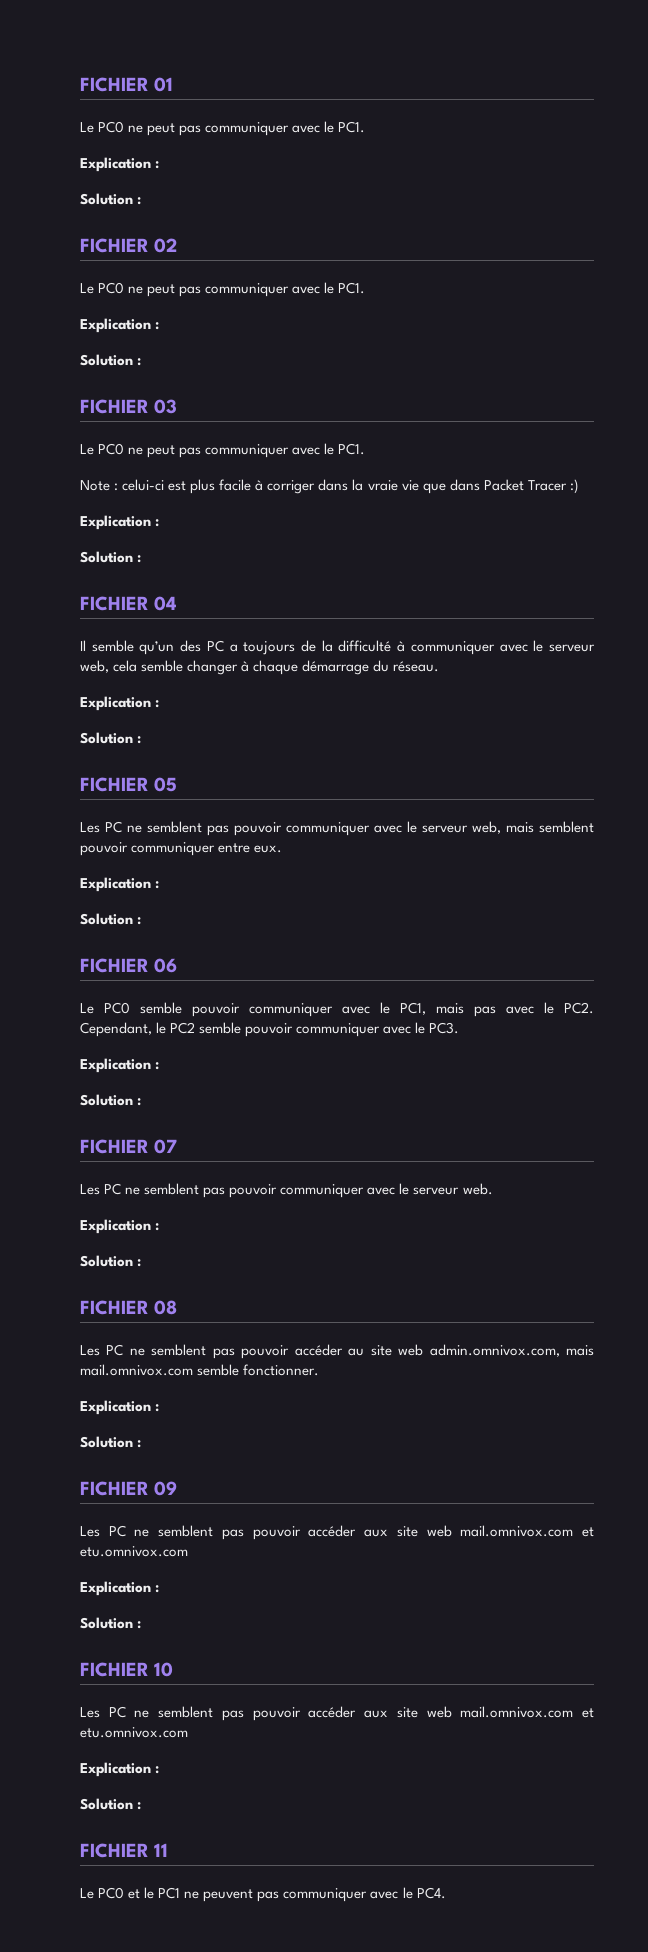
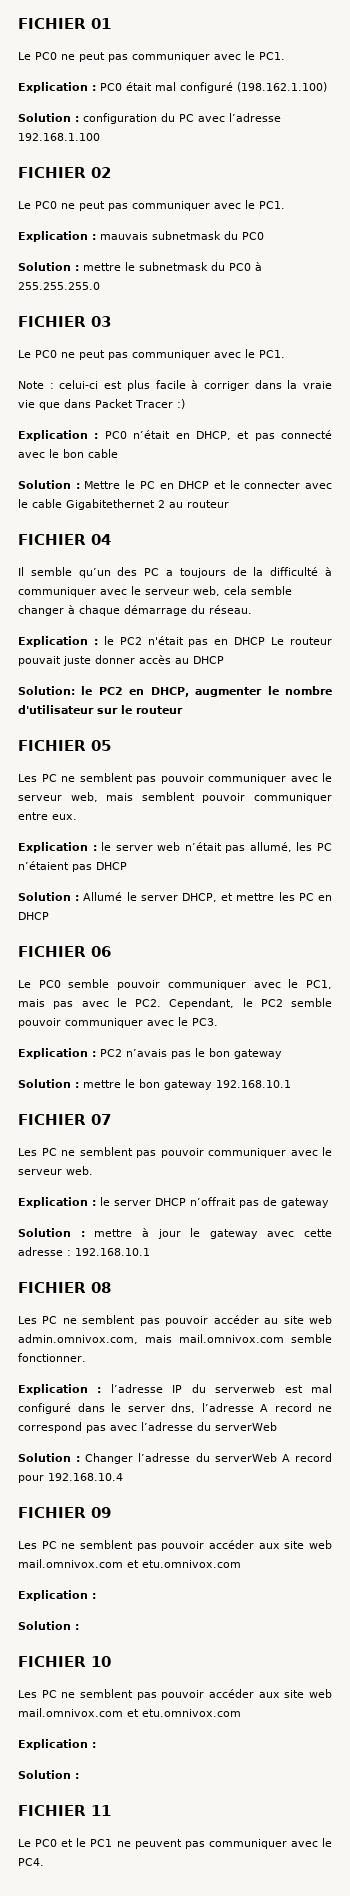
  FICHIER 01
  Le PC0 ne peut pas communiquer avec le PC1.
- Explication :
- Solution :
+ Explication : PC0 était mal configuré (198.162.1.100)
+ Solution : configuration du PC avec l’adresse 192.168.1.100
  FICHIER 02
  Le PC0 ne peut pas communiquer avec le PC1.
- Explication :
- Solution :
+ Explication : mauvais subnetmask du PC0
+ Solution : mettre le subnetmask du PC0 à 255.255.255.0
  Note : celui-ci est plus facile à corriger dans la vraie vie que dans Packet Tracer :)
- Explication :
- Solution :
+ Explication : PC0 n’était en DHCP, et pas connecté avec le bon cable
+ Solution : Mettre le PC en DHCP et le connecter avec le cable Gigabitethernet 2 au routeur
  Il semble qu’un des PC a toujours de la difficulté à communiquer avec le serveur web, cela semble changer à chaque démarrage du réseau.
- Explication :
- Solution :
+ Explication : le PC2 n'était pas en DHCP Le routeur pouvait juste donner accès au DHCP
+ Solution: le PC2 en DHCP, augmenter le nombre d'utilisateur sur le routeur
  Les PC ne semblent pas pouvoir communiquer avec le serveur web, mais semblent pouvoir communiquer entre eux.
- Explication :
- Solution :
+ Explication : le server web n’était pas allumé, les PC n’étaient pas DHCP
+ Solution : Allumé le server DHCP, et mettre les PC en DHCP
  Le PC0 semble pouvoir communiquer avec le PC1, mais pas avec le PC2. Cependant, le PC2 semble pouvoir communiquer avec le PC3.
- Explication :
- Solution :
+ Explication : PC2 n’avais pas le bon gateway
+ Solution : mettre le bon gateway 192.168.10.1
  Les PC ne semblent pas pouvoir communiquer avec le serveur web.
- Explication :
- Solution :
+ Explication : le server DHCP n’offrait pas de gateway
+ Solution : mettre à jour le gateway avec cette adresse : 192.168.10.1
  Les PC ne semblent pas pouvoir accéder au site web admin.omnivox.com, mais mail.omnivox.com semble fonctionner.
- Explication :
- Solution :
+ Explication : l’adresse IP du serverweb est mal configuré dans le server dns, l’adresse A record ne correspond pas avec l’adresse du serverWeb
+ Solution : Changer l’adresse du serverWeb A record pour 192.168.10.4

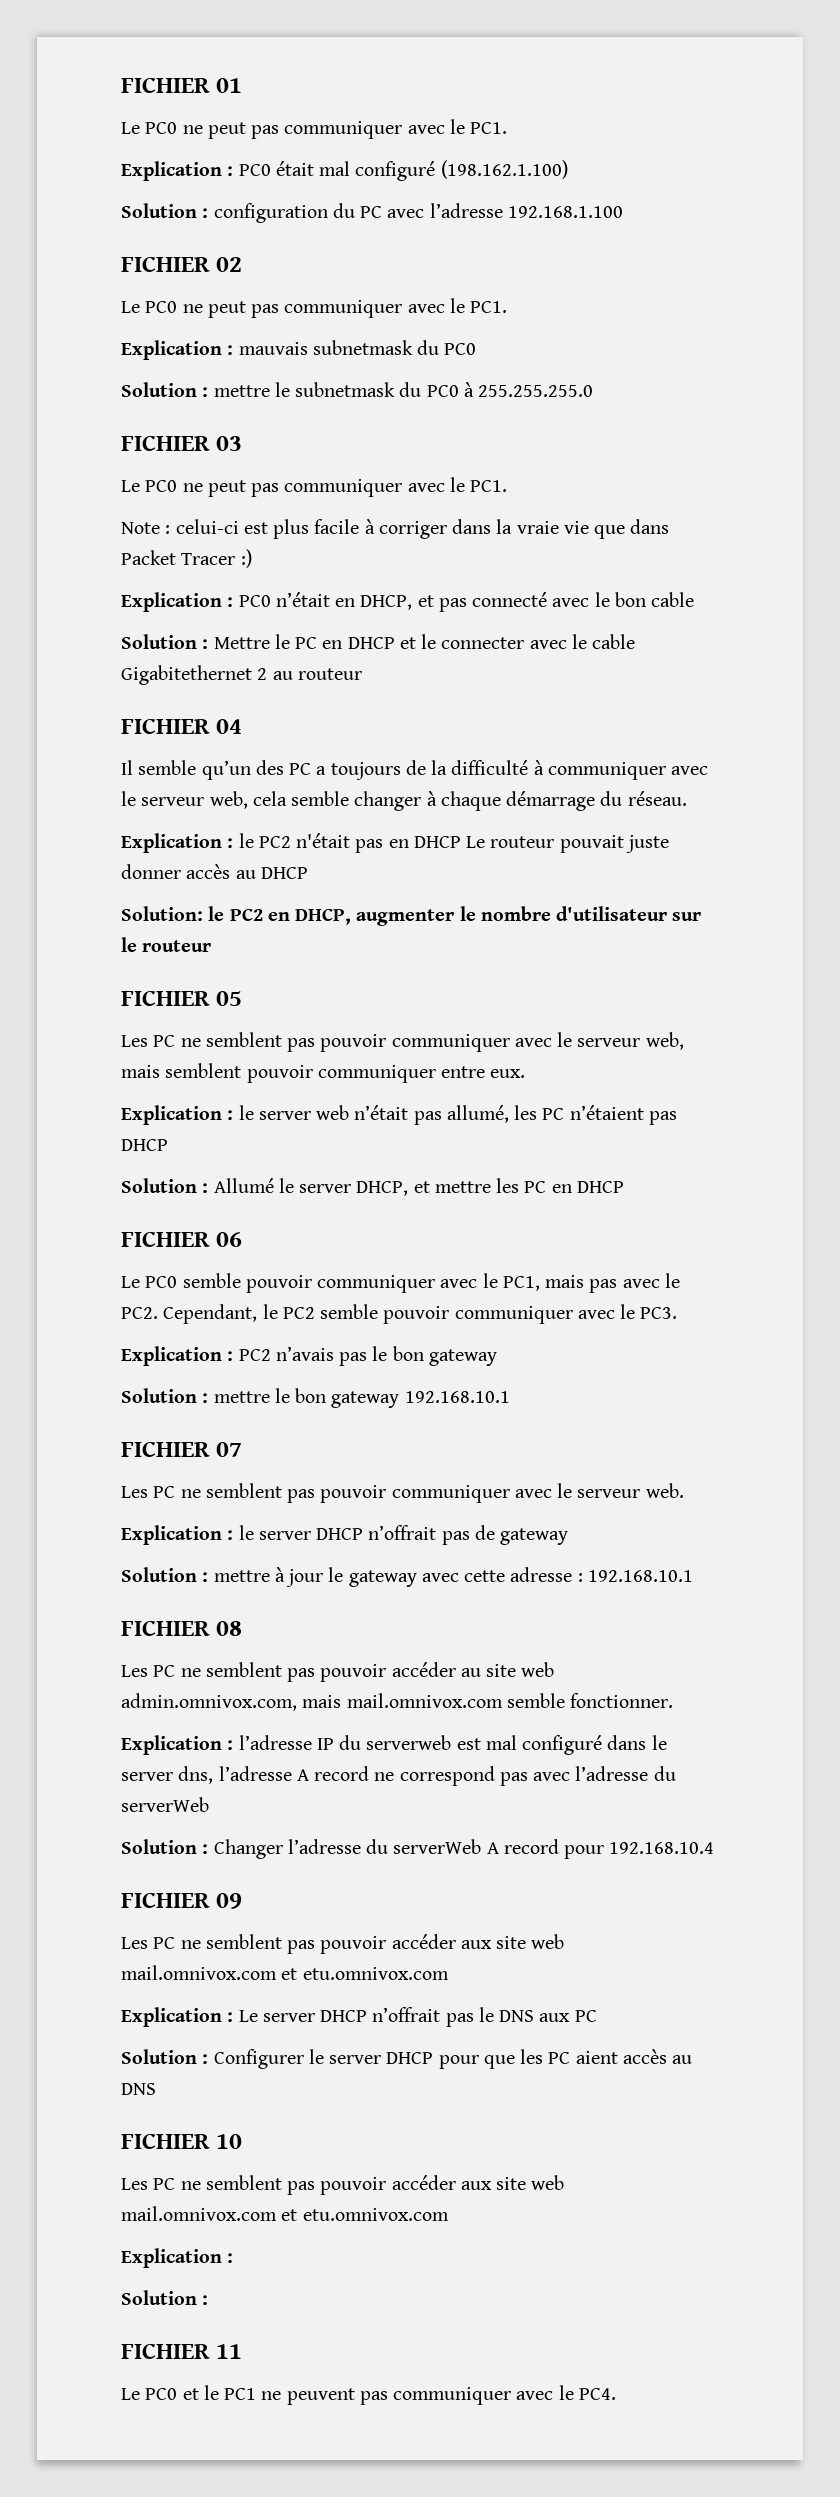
  FICHIER 09
  Les PC ne semblent pas pouvoir accéder aux site web mail.omnivox.com et etu.omnivox.com
- Explication :
- Solution :
+ Explication : Le server DHCP n’offrait pas le DNS aux PC
+ Solution : Configurer le server DHCP pour que les PC aient accès au DNS

